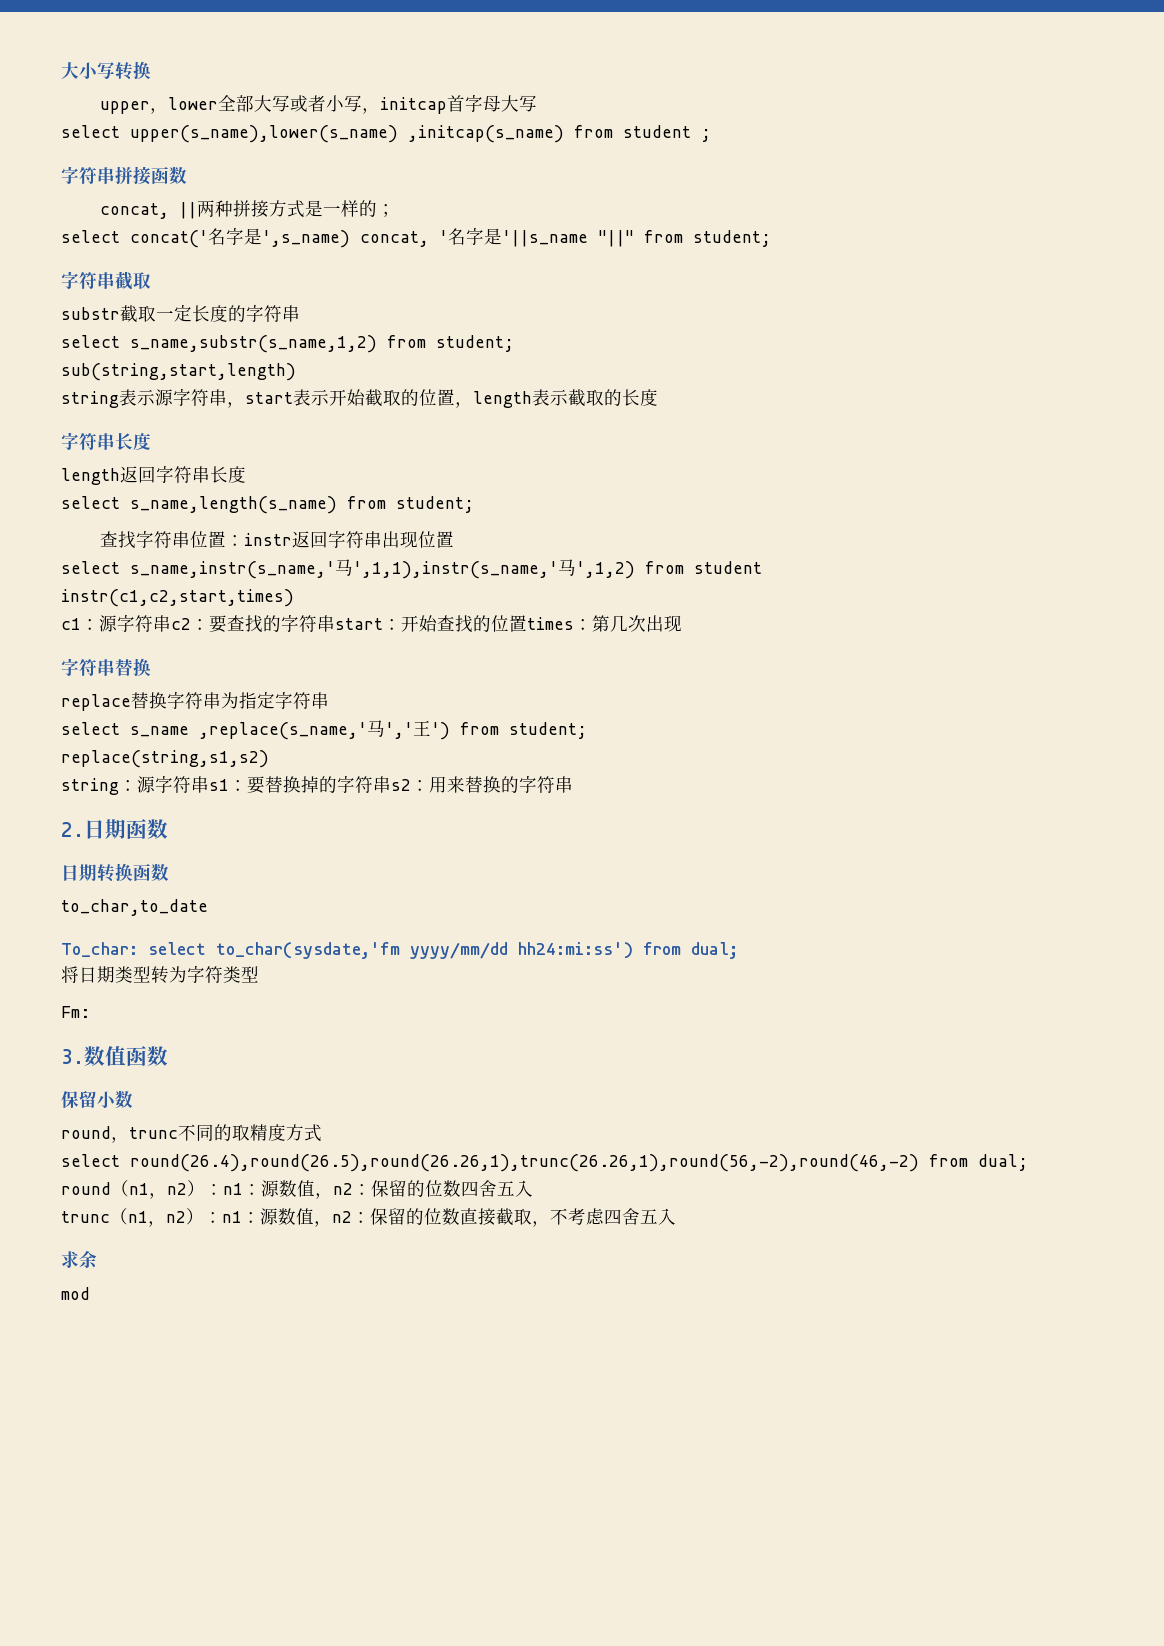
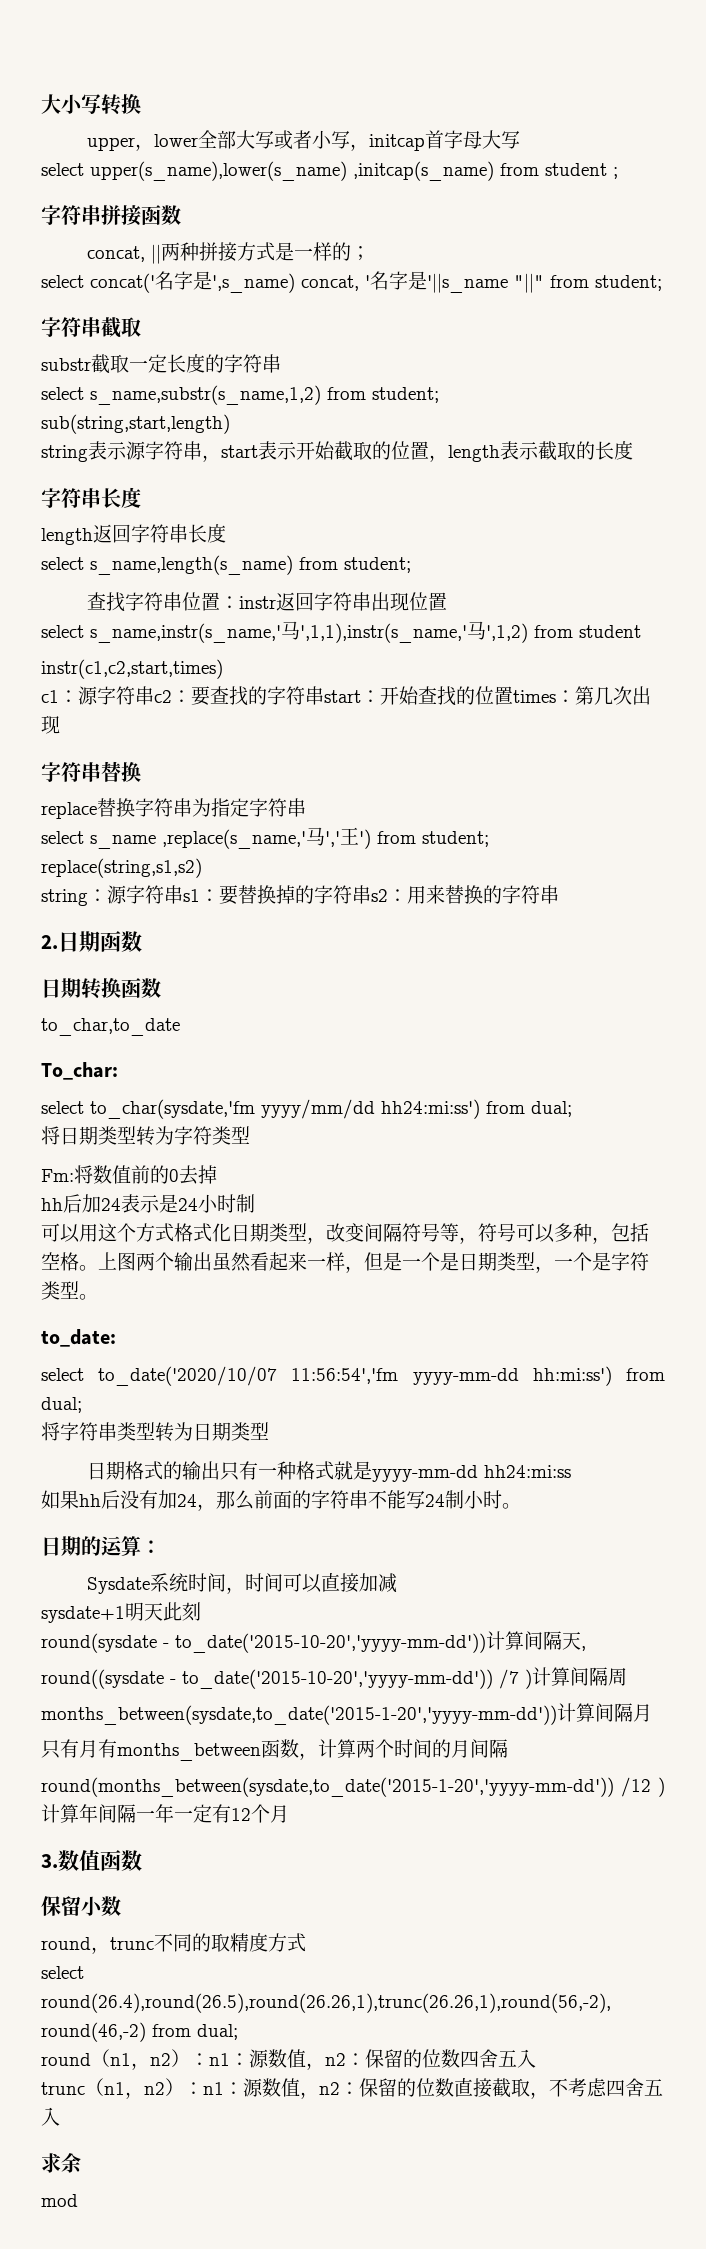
- To_char: select to_char(sysdate,'fm yyyy/mm/dd hh24:mi:ss') from dual;
+ To_char:
+ select to_char(sysdate,'fm yyyy/mm/dd hh24:mi:ss') from dual;
- Fm:
+ Fm:将数值前的0去掉
+ hh后加24表示是24小时制
+ 可以用这个方式格式化日期类型，改变间隔符号等，符号可以多种，包括空格。上图两个输出虽然看起来一样，但是一个是日期类型，一个是字符类型。
+ to_date:
+ select to_date('2020/10/07 11:56:54','fm yyyy-mm-dd hh:mi:ss') from dual;
+ 将字符串类型转为日期类型
+ 日期格式的输出只有一种格式就是yyyy-mm-dd hh24:mi:ss
+ 如果hh后没有加24，那么前面的字符串不能写24制小时。
+ 日期的运算：
+ Sysdate系统时间，时间可以直接加减
+ sysdate+1明天此刻
+ round(sysdate - to_date('2015-10-20','yyyy-mm-dd'))计算间隔天,
+ round((sysdate - to_date('2015-10-20','yyyy-mm-dd')) /7 )计算间隔周
+ months_between(sysdate,to_date('2015-1-20','yyyy-mm-dd'))计算间隔月
+ 只有月有months_between函数，计算两个时间的月间隔
+ round(months_between(sysdate,to_date('2015-1-20','yyyy-mm-dd')) /12 )计算年间隔一年一定有12个月

